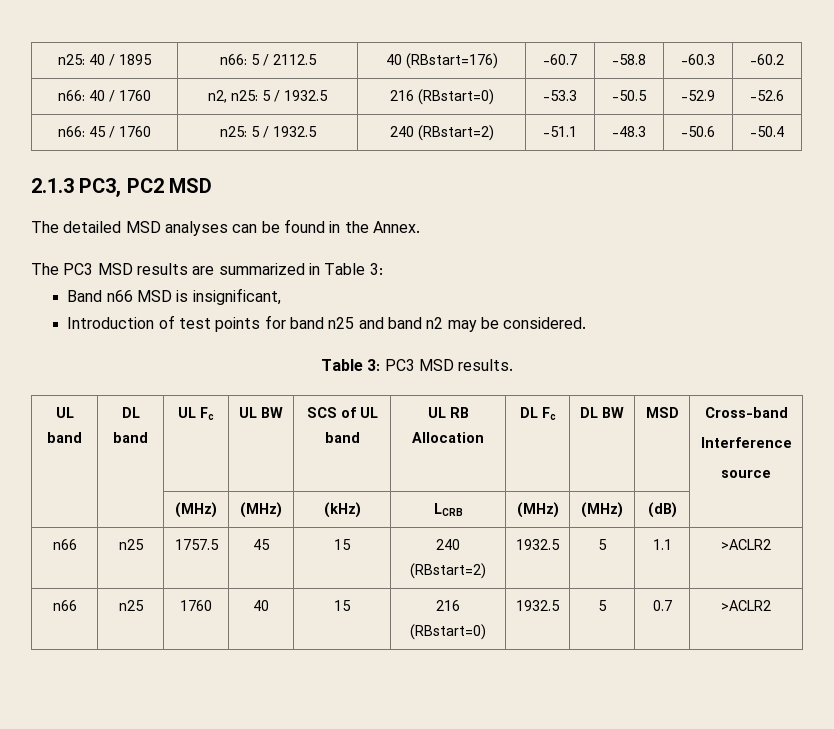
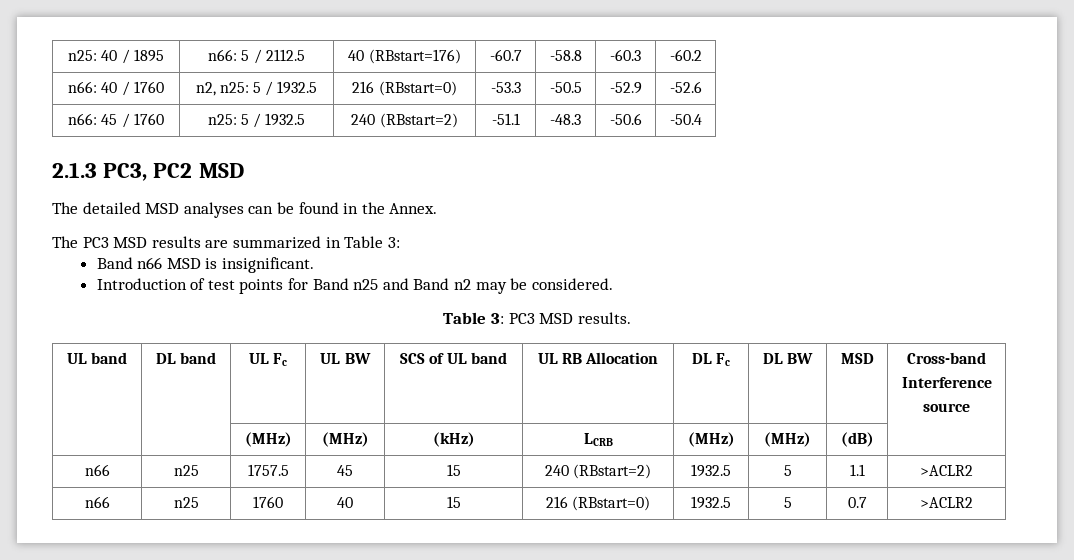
- Band n66 MSD is insignificant,
+ Band n66 MSD is insignificant.
- Introduction of test points for band n25 and band n2 may be considered.
+ Introduction of test points for Band n25 and Band n2 may be considered.

